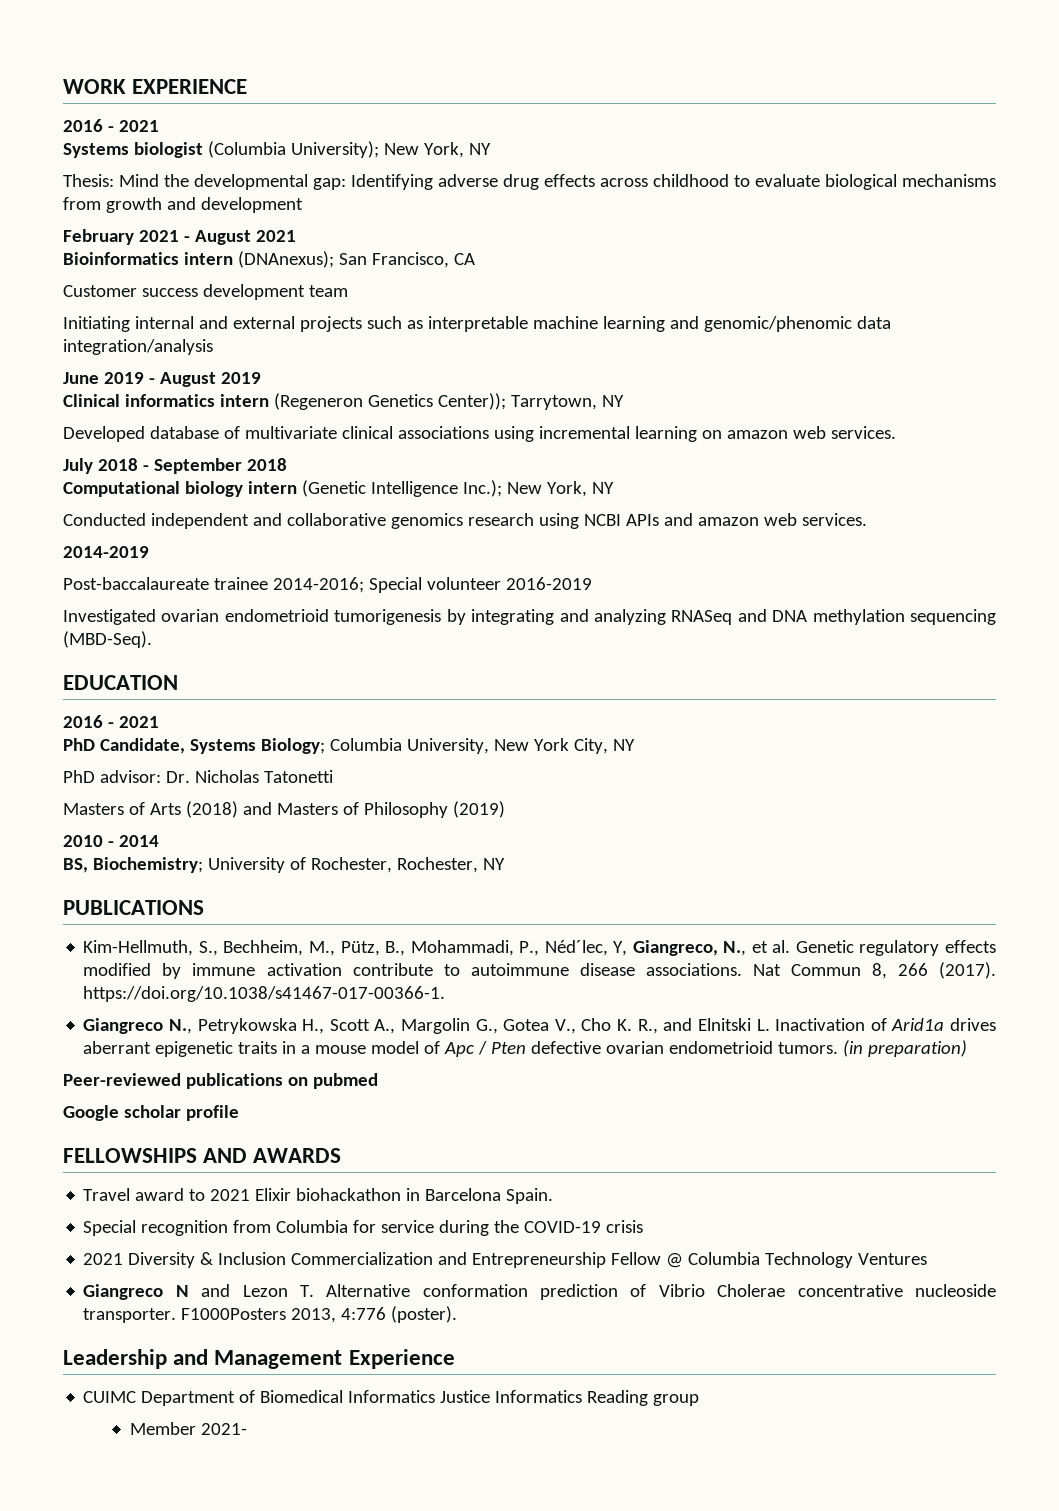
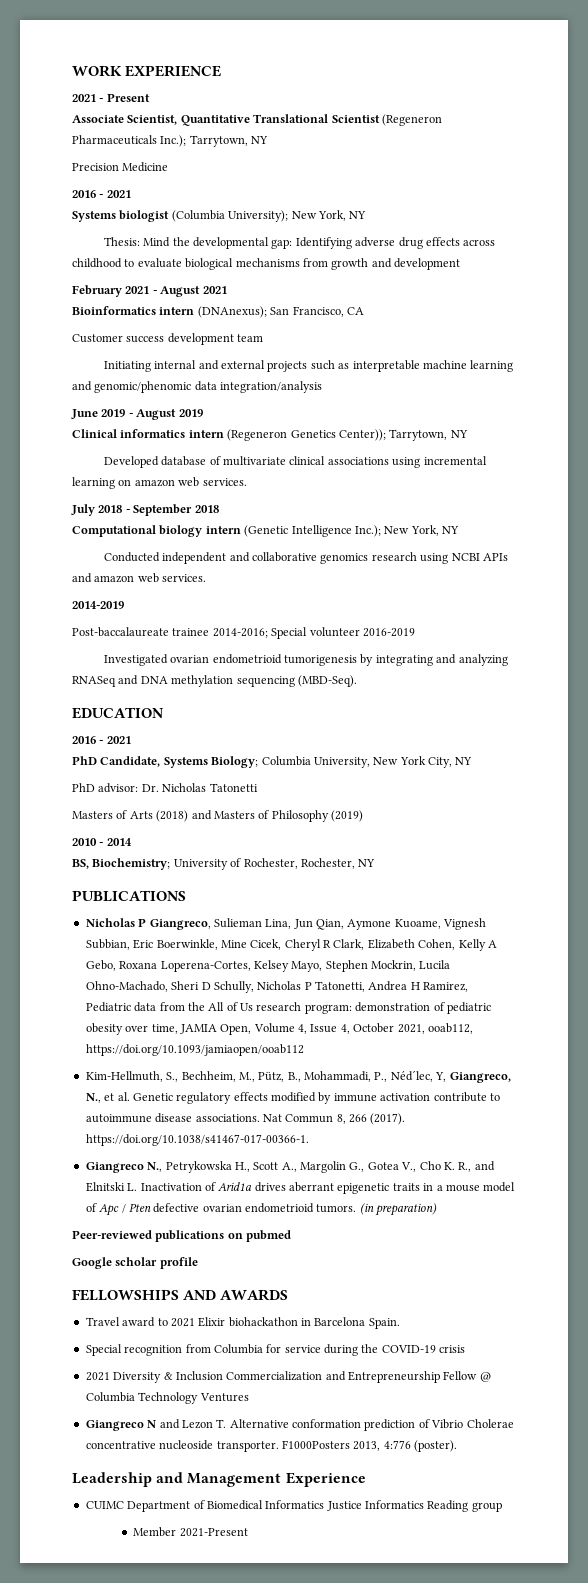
+ 2021 - Present
+ Associate Scientist, Quantitative Translational Scientist (Regeneron Pharmaceuticals Inc.); Tarrytown, NY
+ Precision Medicine
+ Nicholas P Giangreco, Sulieman Lina, Jun Qian, Aymone Kuoame, Vignesh Subbian, Eric Boerwinkle, Mine Cicek, Cheryl R Clark, Elizabeth Cohen, Kelly A Gebo, Roxana Loperena-Cortes, Kelsey Mayo, Stephen Mockrin, Lucila Ohno-Machado, Sheri D Schully, Nicholas P Tatonetti, Andrea H Ramirez, Pediatric data from the All of Us research program: demonstration of pediatric obesity over time, JAMIA Open, Volume 4, Issue 4, October 2021, ooab112, https://doi.org/10.1093/jamiaopen/ooab112
- Member 2021-
+ Member 2021-Present

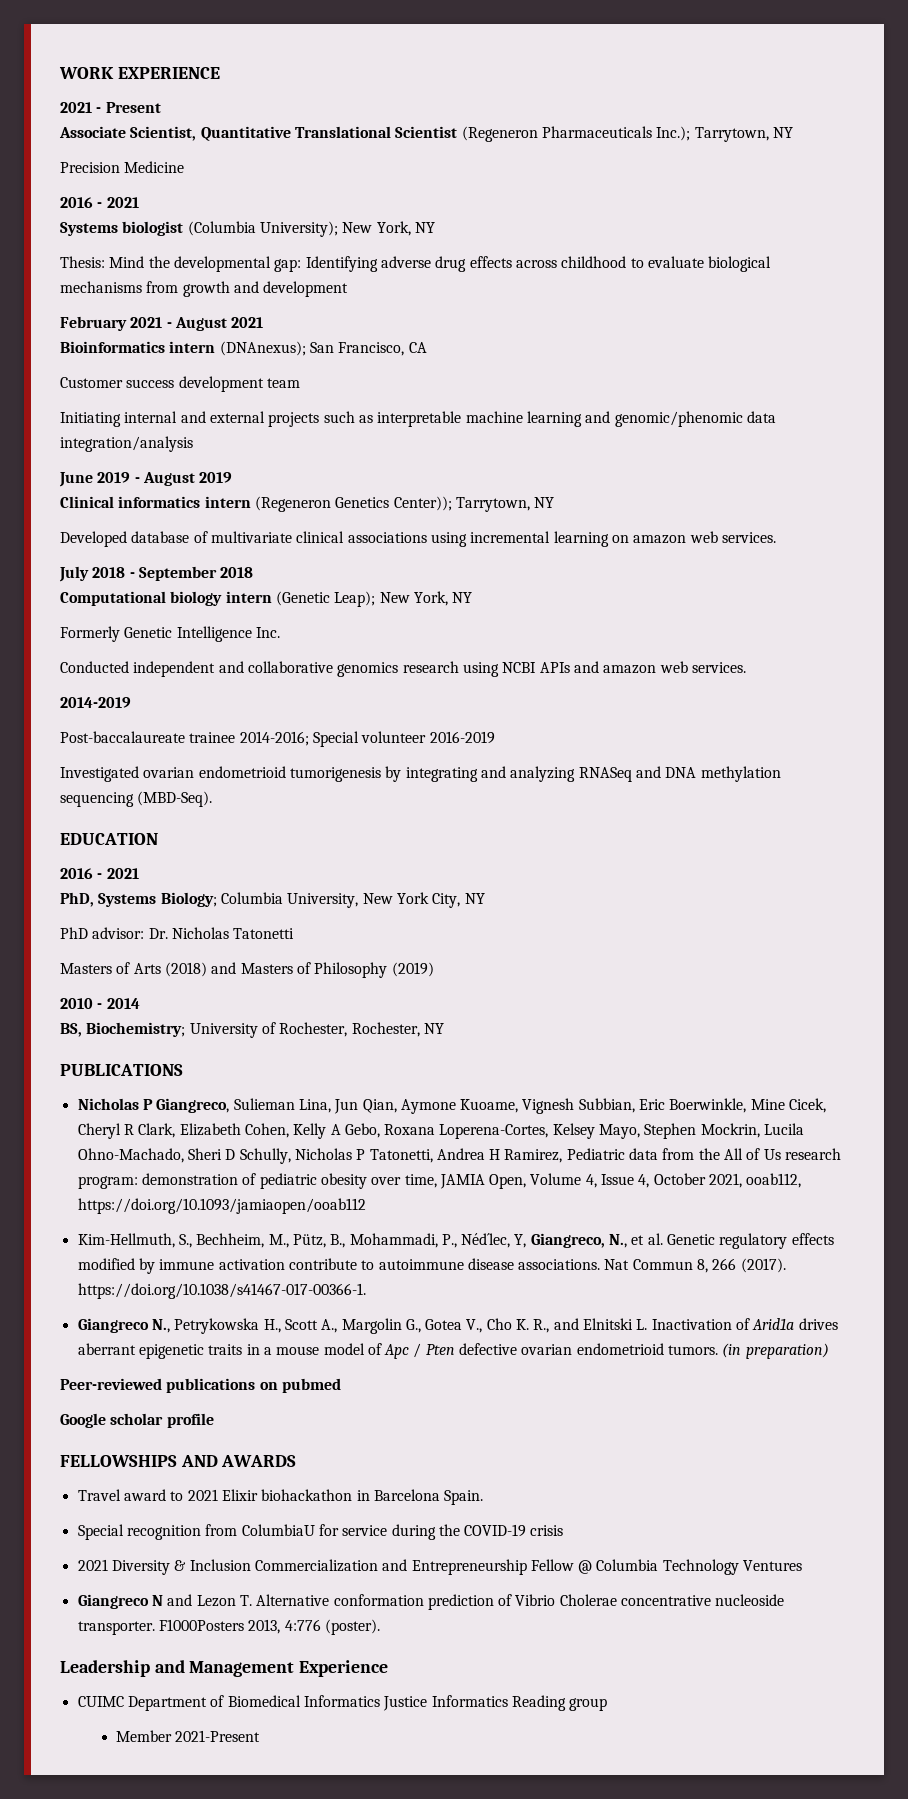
- Computational biology intern (Genetic Intelligence Inc.); New York, NY
+ Computational biology intern (Genetic Leap); New York, NY
+ Formerly Genetic Intelligence Inc.
- PhD Candidate, Systems Biology; Columbia University, New York City, NY
+ PhD, Systems Biology; Columbia University, New York City, NY
- Special recognition from Columbia for service during the COVID-19 crisis
+ Special recognition from ColumbiaU for service during the COVID-19 crisis

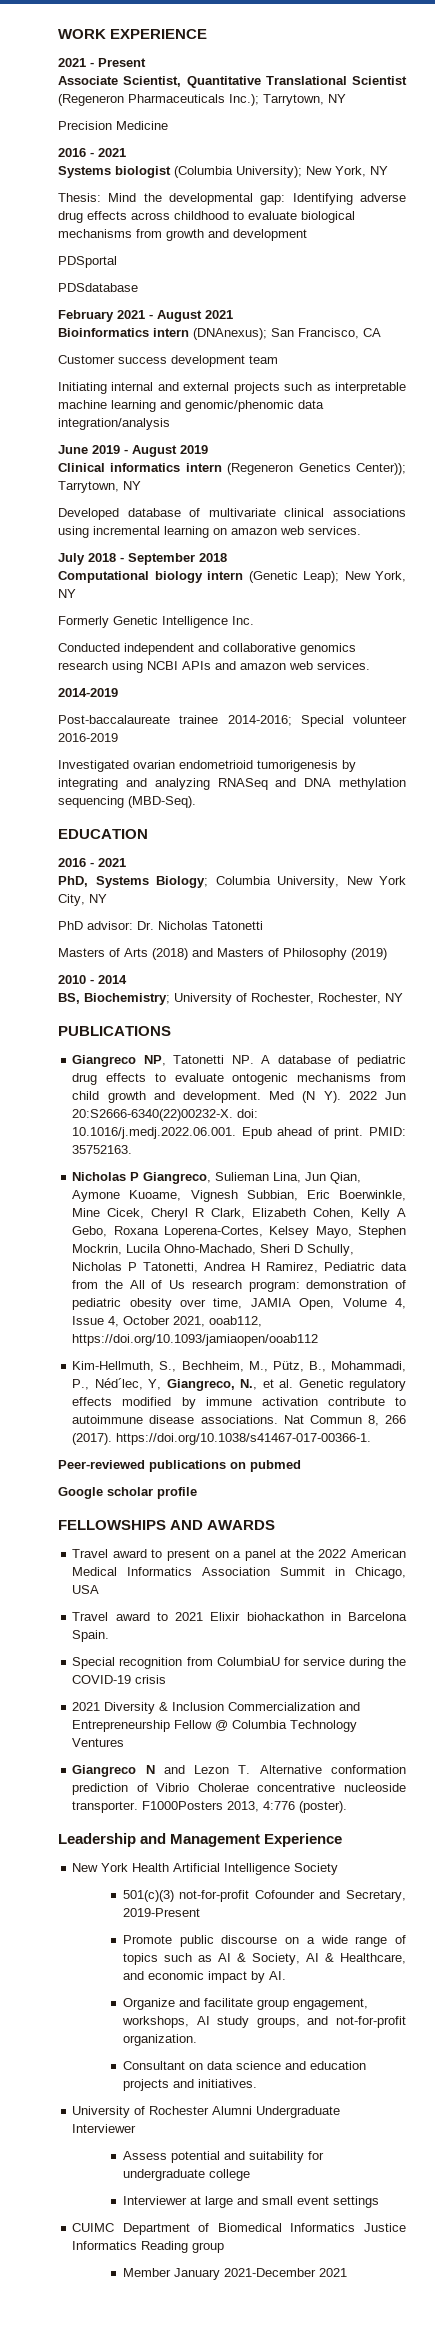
+ PDSportal
+ PDSdatabase
+ Giangreco NP, Tatonetti NP. A database of pediatric drug effects to evaluate ontogenic mechanisms from child growth and development. Med (N Y). 2022 Jun 20:S2666-6340(22)00232-X. doi: 10.1016/j.medj.2022.06.001. Epub ahead of print. PMID: 35752163.
- Giangreco N., Petrykowska H., Scott A., Margolin G., Gotea V., Cho K. R., and Elnitski L. Inactivation of Arid1a drives aberrant epigenetic traits in a mouse model of Apc / Pten defective ovarian endometrioid tumors. (in preparation)
+ Travel award to present on a panel at the 2022 American Medical Informatics Association Summit in Chicago, USA
+ New York Health Artificial Intelligence Society
+ 501(c)(3) not-for-profit Cofounder and Secretary, 2019-Present
+ Promote public discourse on a wide range of topics such as AI & Society, AI & Healthcare, and economic impact by AI.
+ Organize and facilitate group engagement, workshops, AI study groups, and not-for-profit organization.
+ Consultant on data science and education projects and initiatives.
+ University of Rochester Alumni Undergraduate Interviewer
+ Assess potential and suitability for undergraduate college
+ Interviewer at large and small event settings
- Member 2021-Present
+ Member January 2021-December 2021

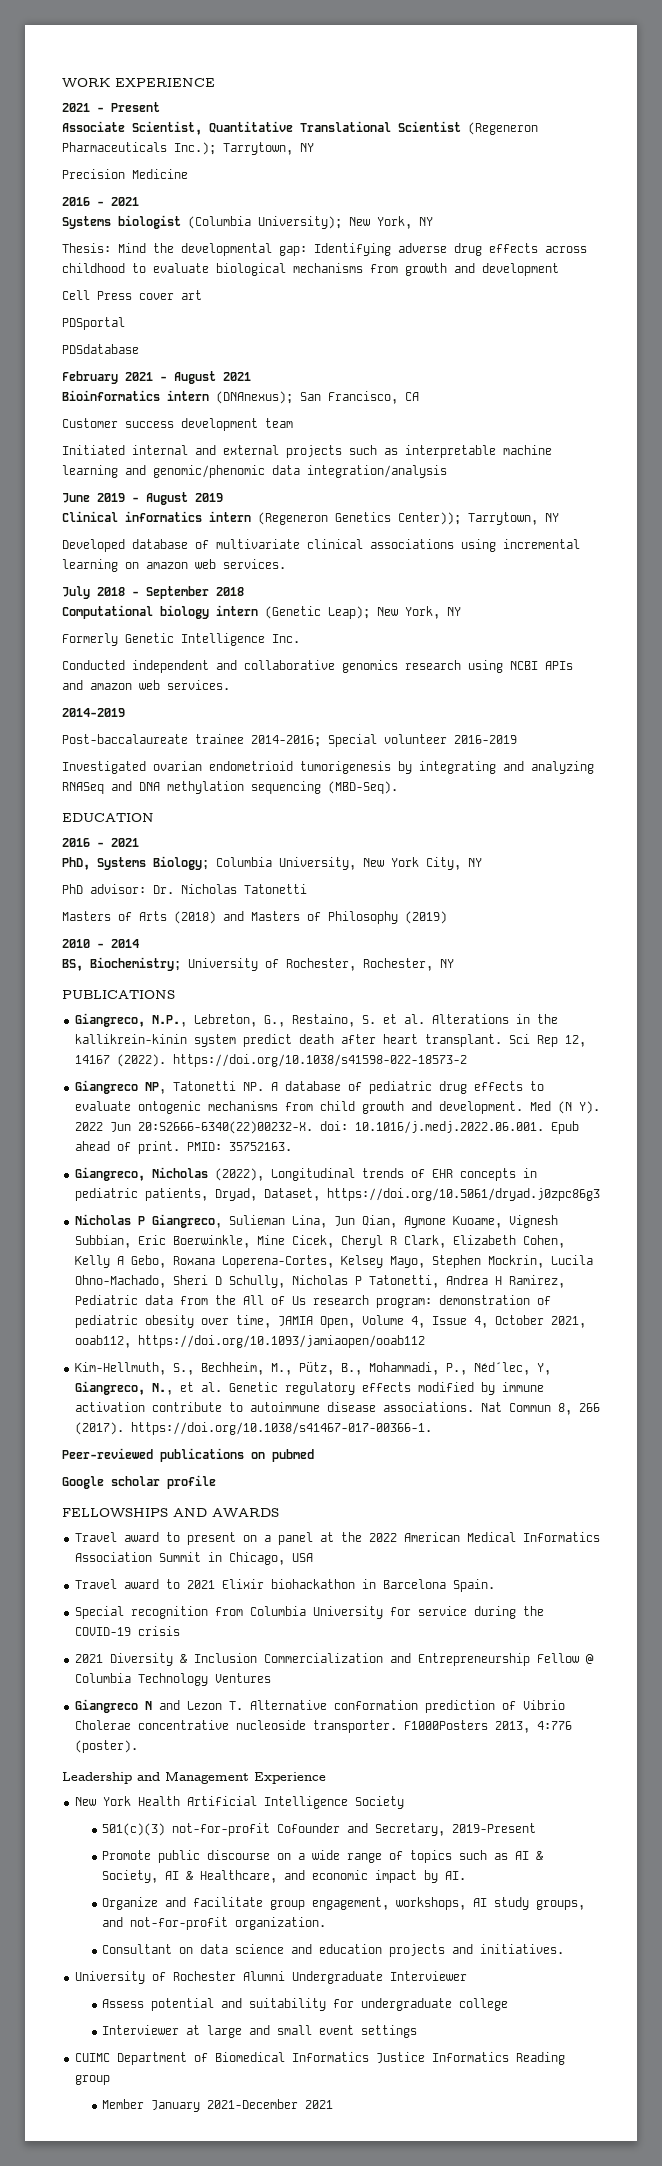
+ Cell Press cover art
- Initiating internal and external projects such as interpretable machine learning and genomic/phenomic data integration/analysis
+ Initiated internal and external projects such as interpretable machine learning and genomic/phenomic data integration/analysis
+ Giangreco, N.P., Lebreton, G., Restaino, S. et al. Alterations in the kallikrein-kinin system predict death after heart transplant. Sci Rep 12, 14167 (2022). https://doi.org/10.1038/s41598-022-18573-2
+ Giangreco, Nicholas (2022), Longitudinal trends of EHR concepts in pediatric patients, Dryad, Dataset, https://doi.org/10.5061/dryad.j0zpc86g3
- Special recognition from ColumbiaU for service during the COVID-19 crisis
+ Special recognition from Columbia University for service during the COVID-19 crisis

